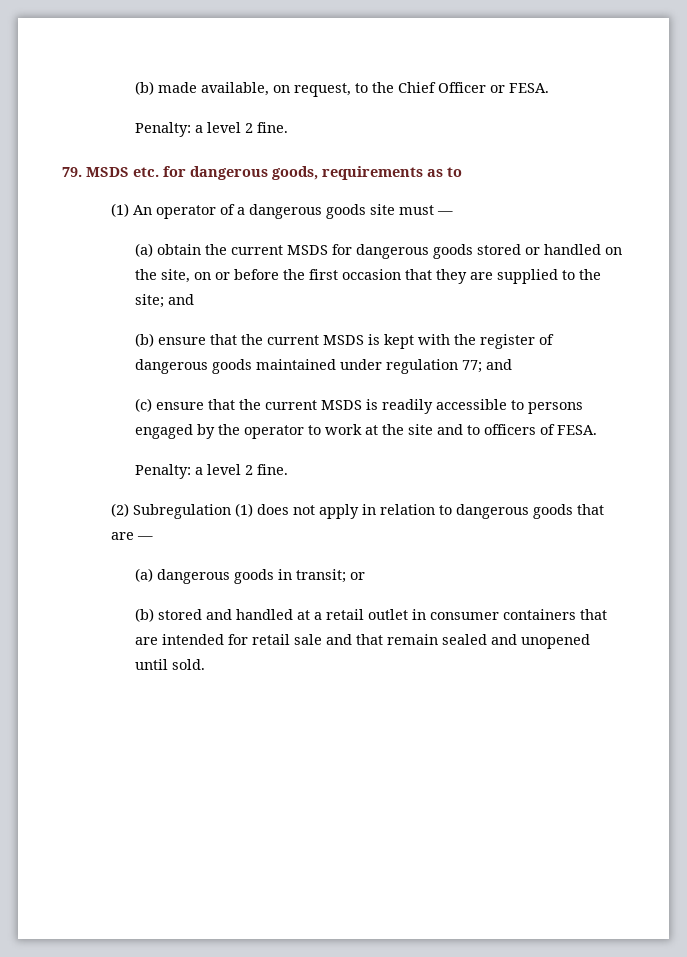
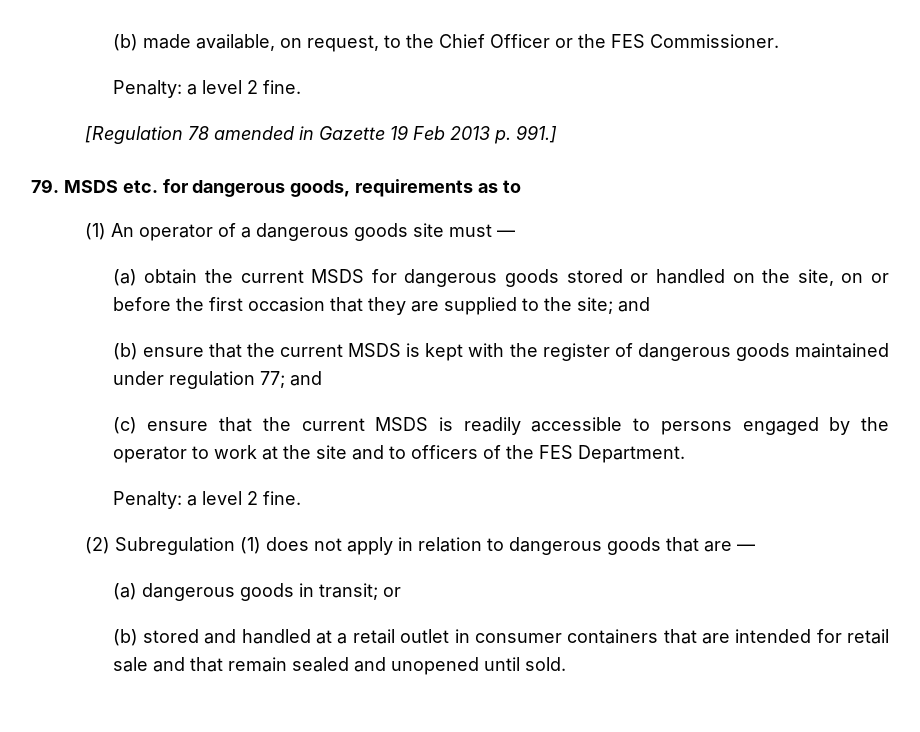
- (b) made available, on request, to the Chief Officer or FESA.
+ (b) made available, on request, to the Chief Officer or the FES Commissioner.
  Penalty: a level 2 fine.
+ [Regulation 78 amended in Gazette 19 Feb 2013 p. 991.]
- (c) ensure that the current MSDS is readily accessible to persons engaged by the operator to work at the site and to officers of FESA.
+ (c) ensure that the current MSDS is readily accessible to persons engaged by the operator to work at the site and to officers of the FES Department.

